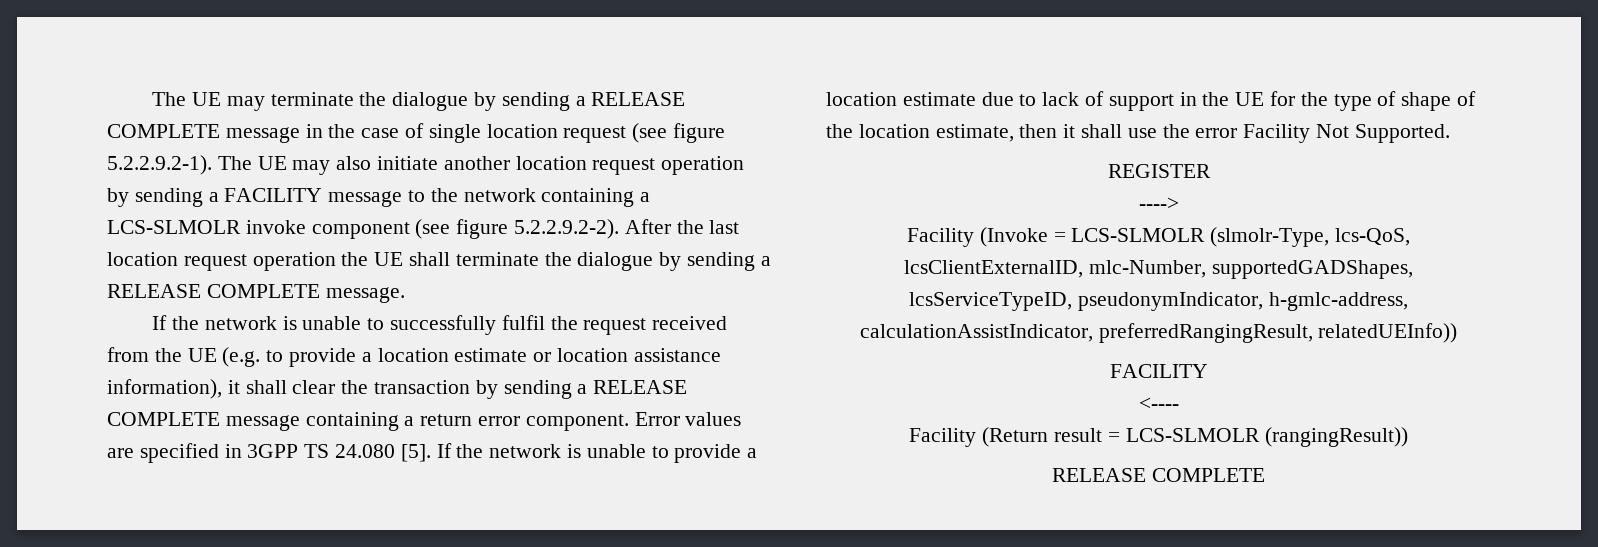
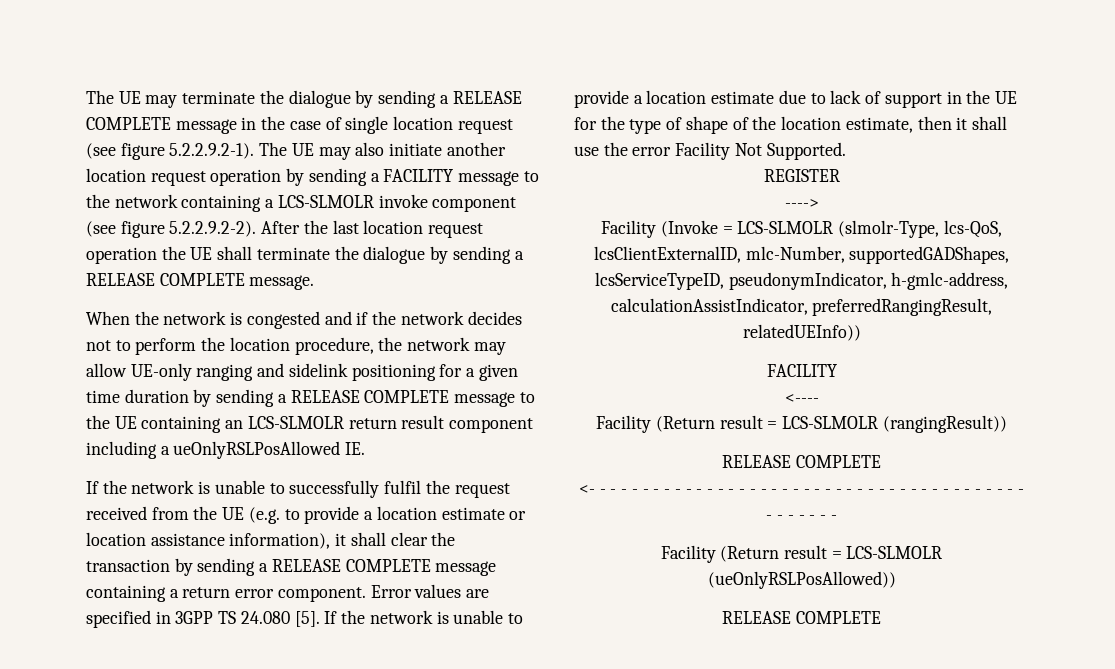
+ When the network is congested and if the network decides not to perform the location procedure, the network may allow UE-only ranging and sidelink positioning for a given time duration by sending a RELEASE COMPLETE message to the UE containing an LCS-SLMOLR return result component including a ueOnlyRSLPosAllowed IE.
+ <- - - - - - - - - - - - - - - - - - - - - - - - - - - - - - - - - - - - - - - - - - - - - - - -
+ Facility (Return result = LCS-SLMOLR (ueOnlyRSLPosAllowed))
+ RELEASE COMPLETE

